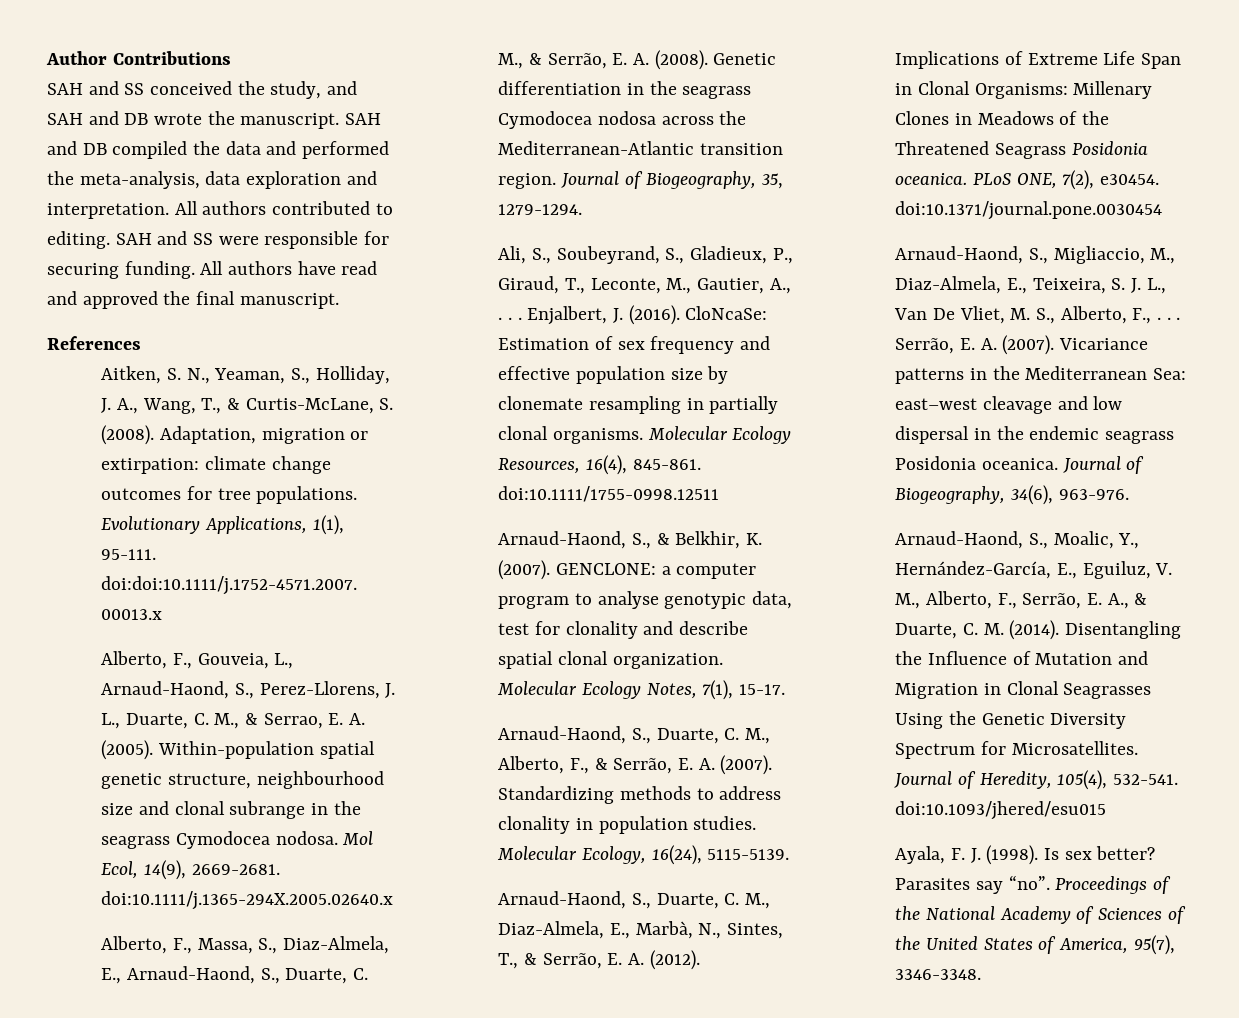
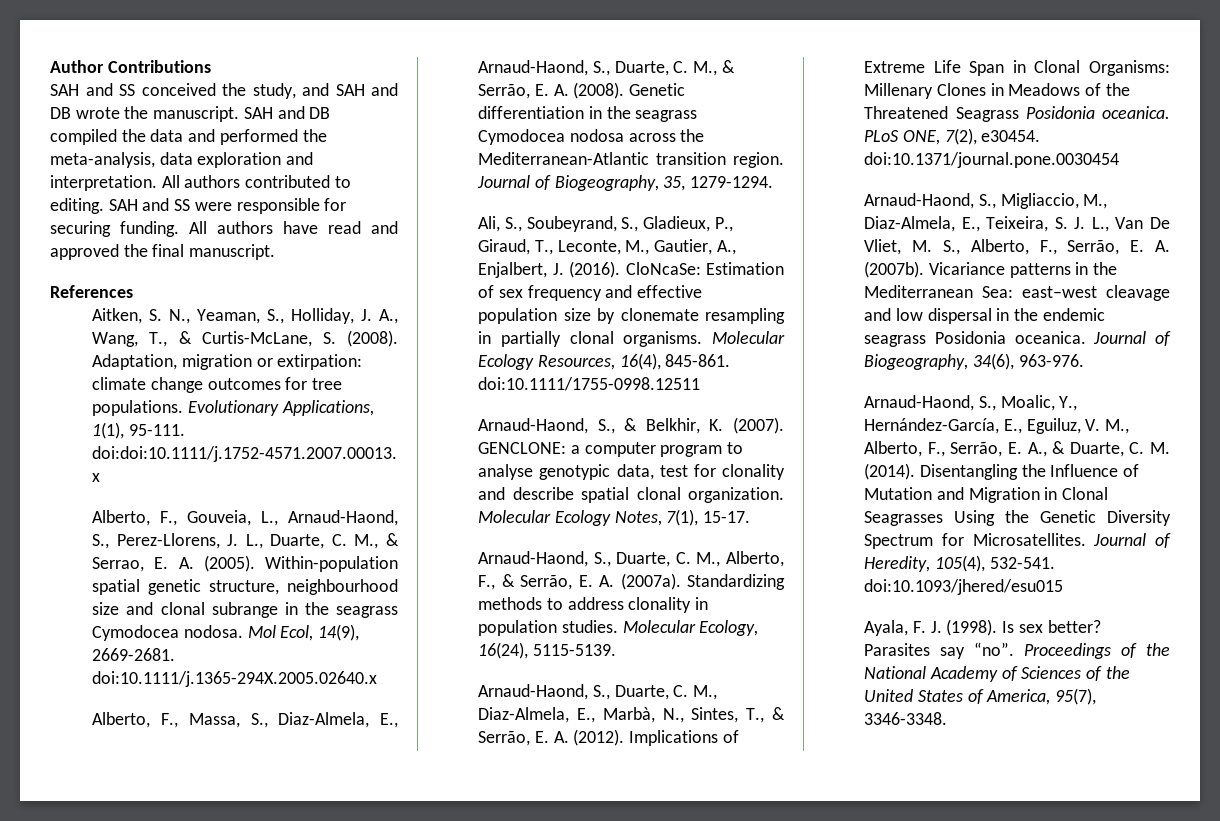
- Ali, S., Soubeyrand, S., Gladieux, P., Giraud, T., Leconte, M., Gautier, A., . . . Enjalbert, J. (2016).
+ Ali, S., Soubeyrand, S., Gladieux, P., Giraud, T., Leconte, M., Gautier, A., Enjalbert, J. (2016).
- Arnaud-Haond, S., Duarte, C. M., Alberto, F., & Serrão, E. A. (2007).
+ Arnaud-Haond, S., Duarte, C. M., Alberto, F., & Serrão, E. A. (2007a).
- Arnaud-Haond, S., Migliaccio, M., Diaz-Almela, E., Teixeira, S. J. L., Van De Vliet, M. S., Alberto, F., . . . Serrão, E. A. (2007).
+ Arnaud-Haond, S., Migliaccio, M., Diaz-Almela, E., Teixeira, S. J. L., Van De Vliet, M. S., Alberto, F., Serrão, E. A. (2007b).

